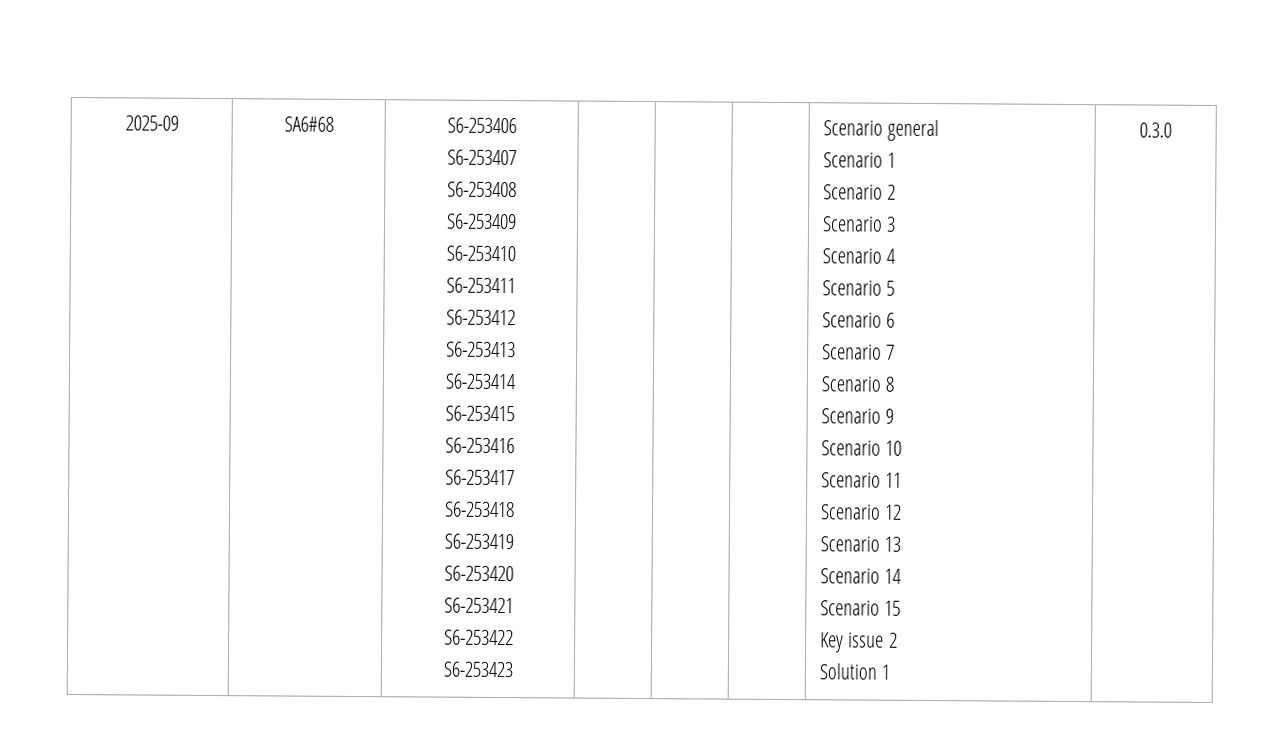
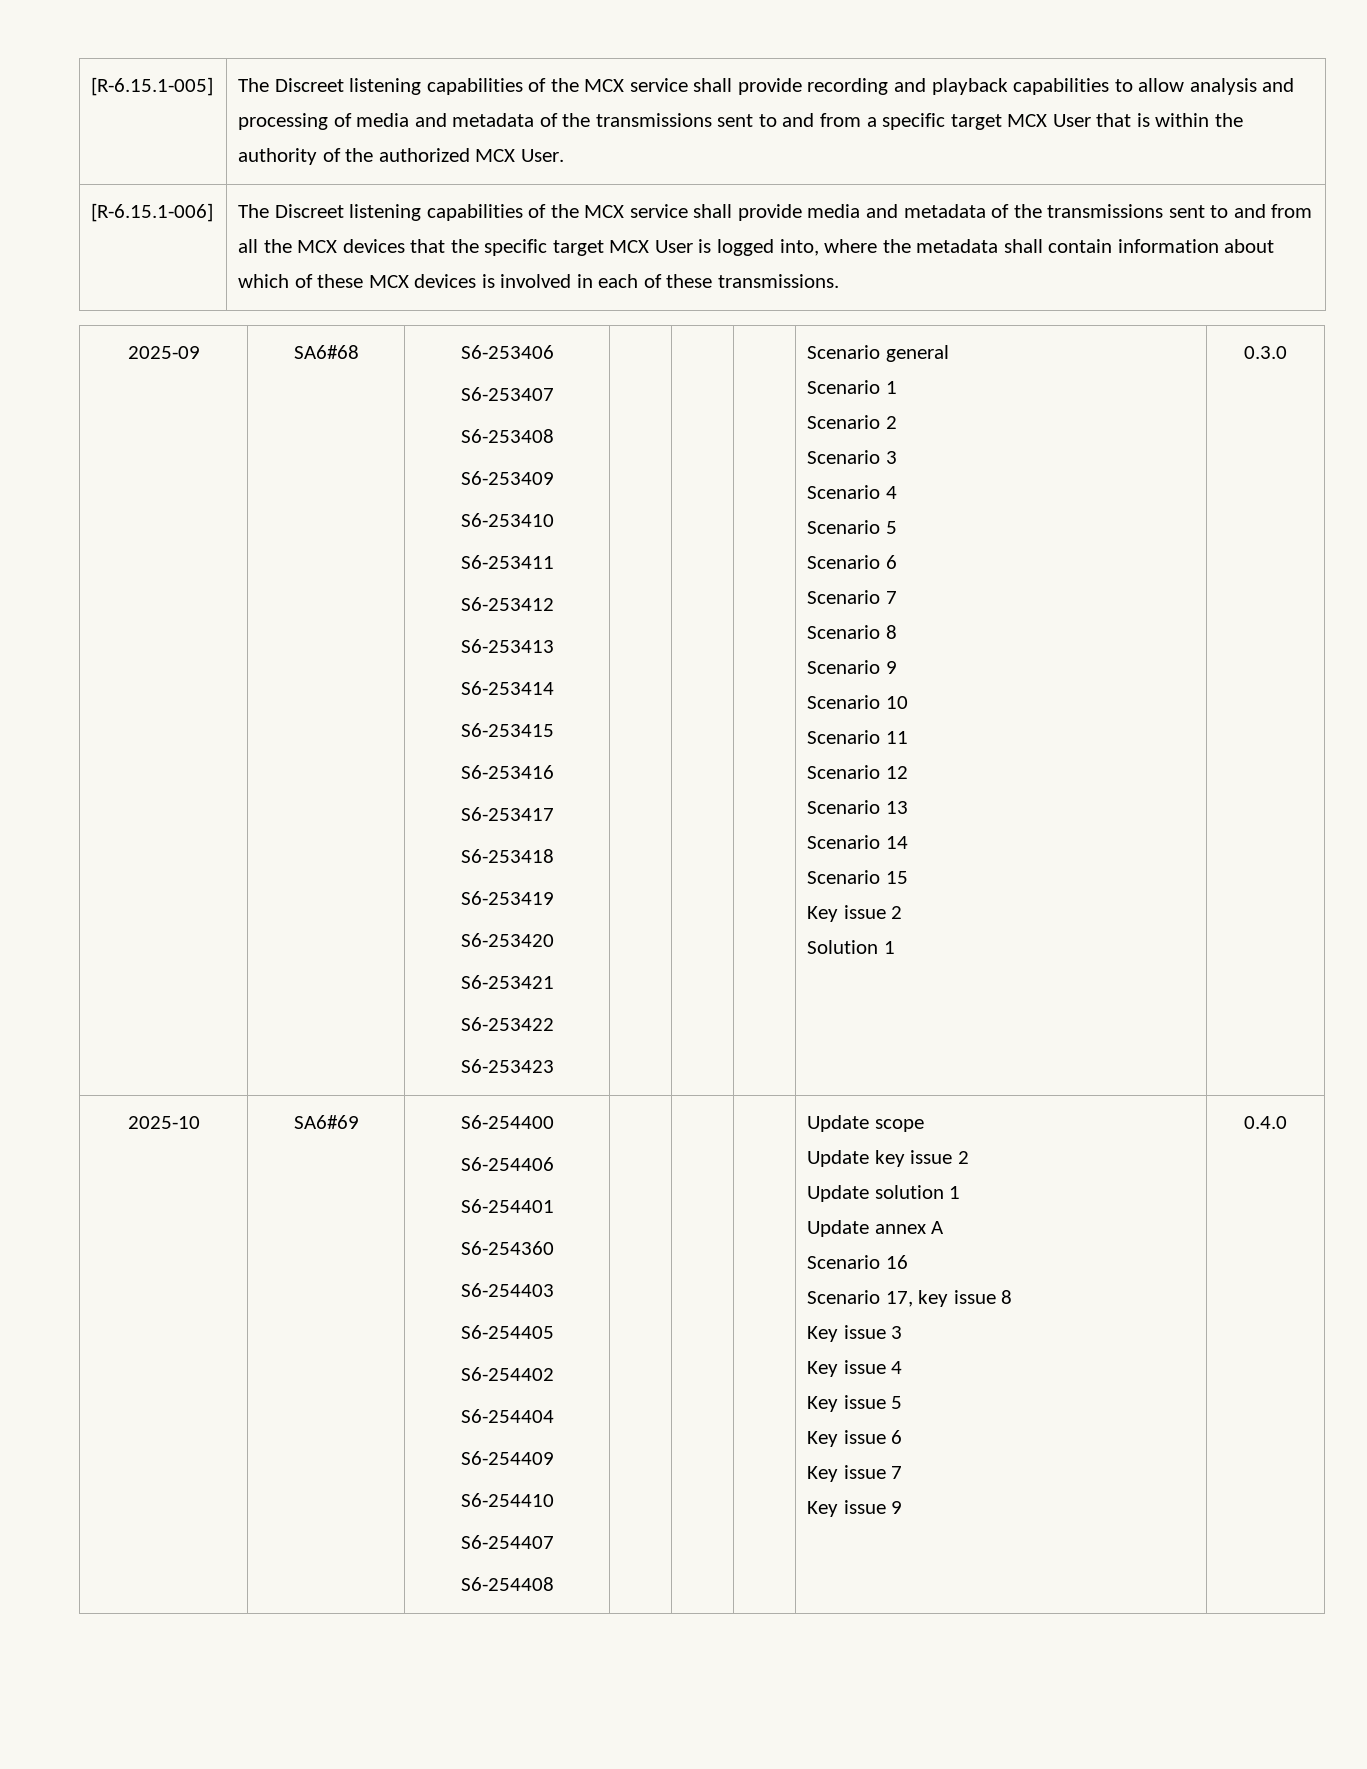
+ [R-6.15.1-005] | The Discreet listening capabilities of the MCX service shall provide recording and playback capabilities to allow analysis and processing of media and metadata of the transmissions sent to and from a specific target MCX User that is within the authority of the authorized MCX User.
+ [R-6.15.1-006] | The Discreet listening capabilities of the MCX service shall provide media and metadata of the transmissions sent to and from all the MCX devices that the specific target MCX User is logged into, where the metadata shall contain information about which of these MCX devices is involved in each of these transmissions.
+ 2025-10 | SA6#69 | S6-254400
+ S6-254406
+ S6-254401
+ S6-254360
+ S6-254403
+ S6-254405
+ S6-254402
+ S6-254404
+ S6-254409
+ S6-254410
+ S6-254407
+ S6-254408 | | | | Update scope
+ Update key issue 2
+ Update solution 1
+ Update annex A
+ Scenario 16
+ Scenario 17, key issue 8
+ Key issue 3
+ Key issue 4
+ Key issue 5
+ Key issue 6
+ Key issue 7
+ Key issue 9 | 0.4.0

